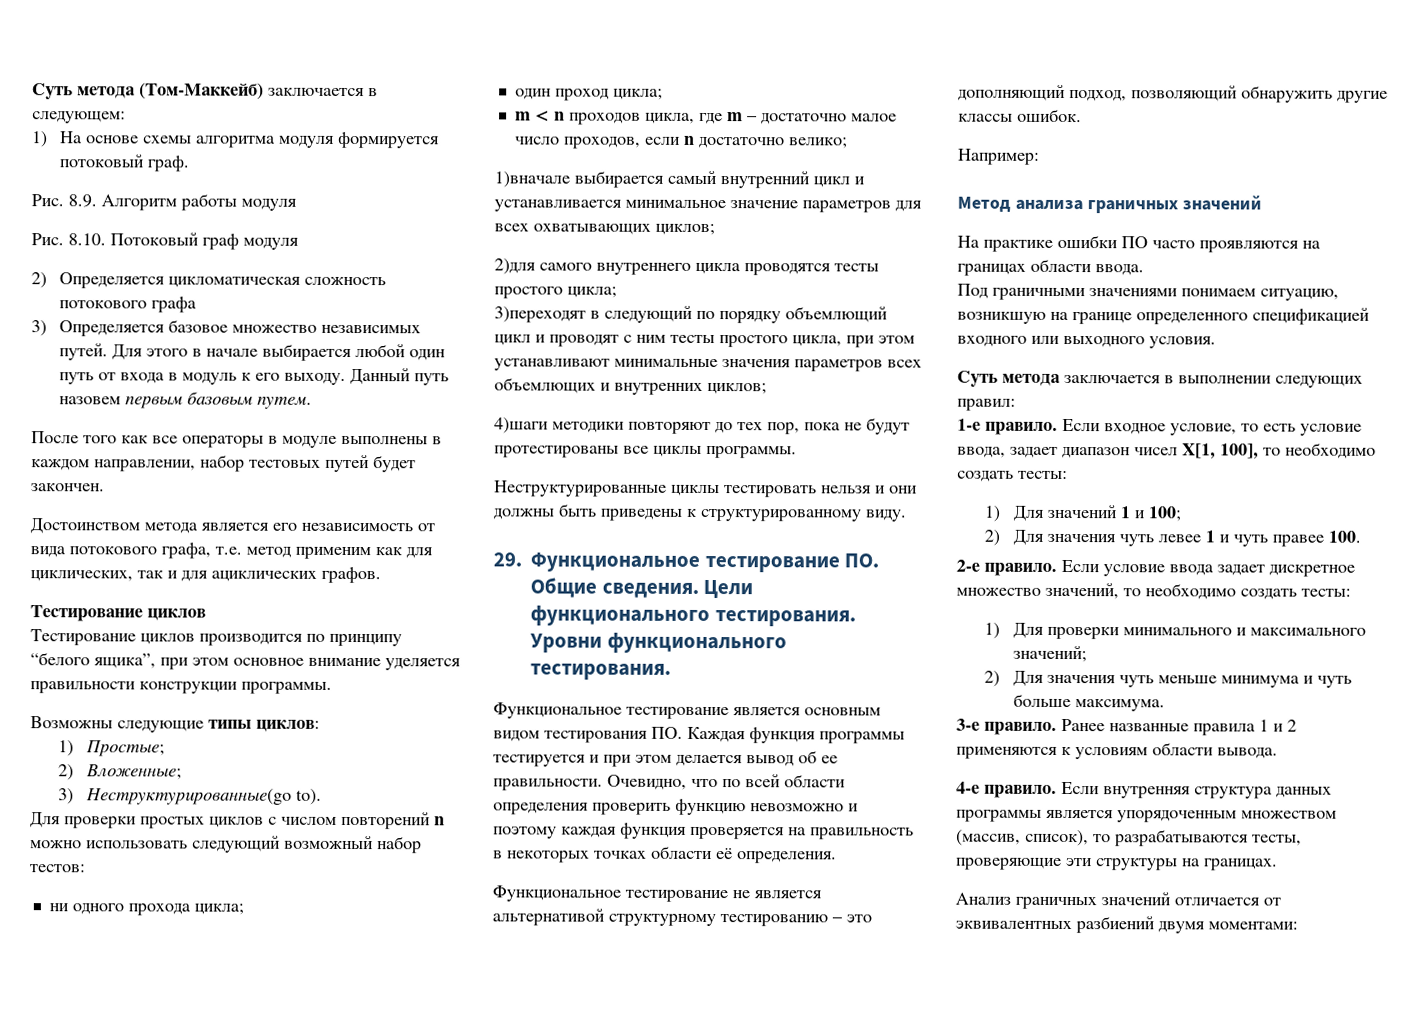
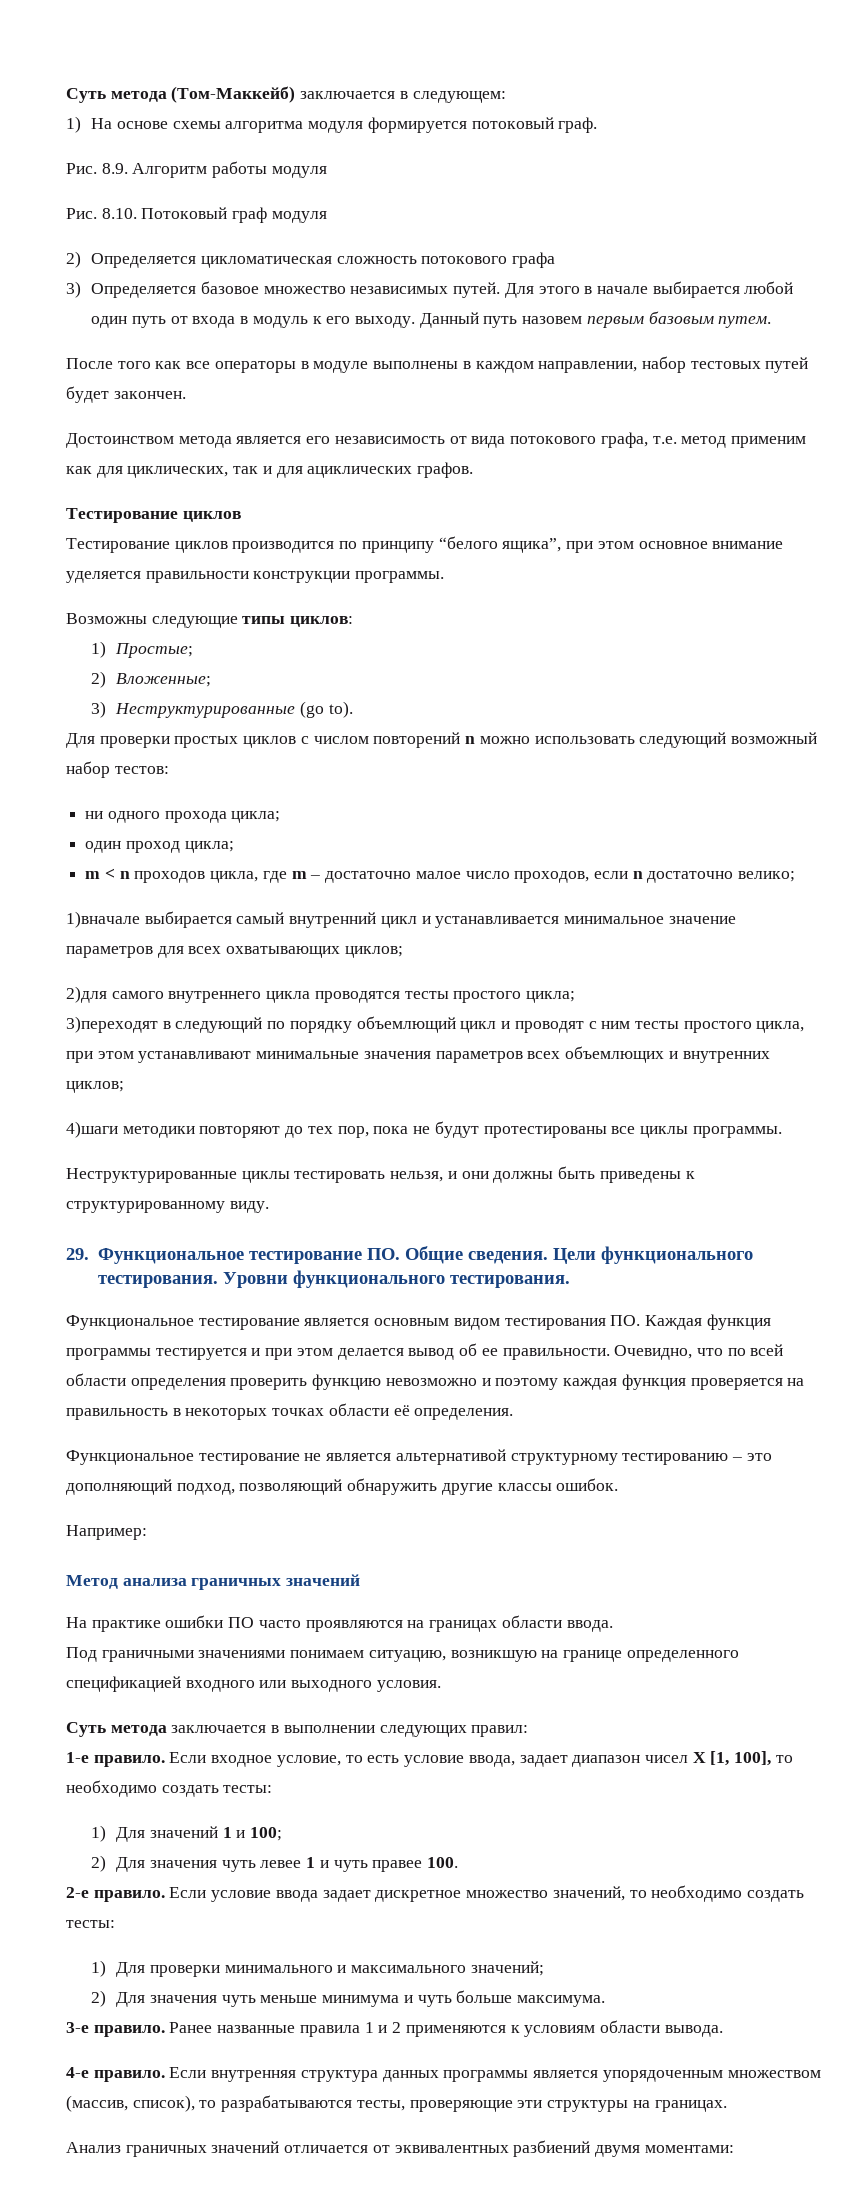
- 3) Неструктурированные(go to).
+ 3) Неструктурированные (go to).
- Неструктурированные циклы тестировать нельзя и они должны быть приведены к структурированному виду.
+ Неструктурированные циклы тестировать нельзя, и они должны быть приведены к структурированному виду.
- Если входное условие, то есть условие ввода, задает диапазон чисел X[1, 100], то необходимо создать тесты:
+ Если входное условие, то есть условие ввода, задает диапазон чисел X [1, 100], то необходимо создать тесты:

